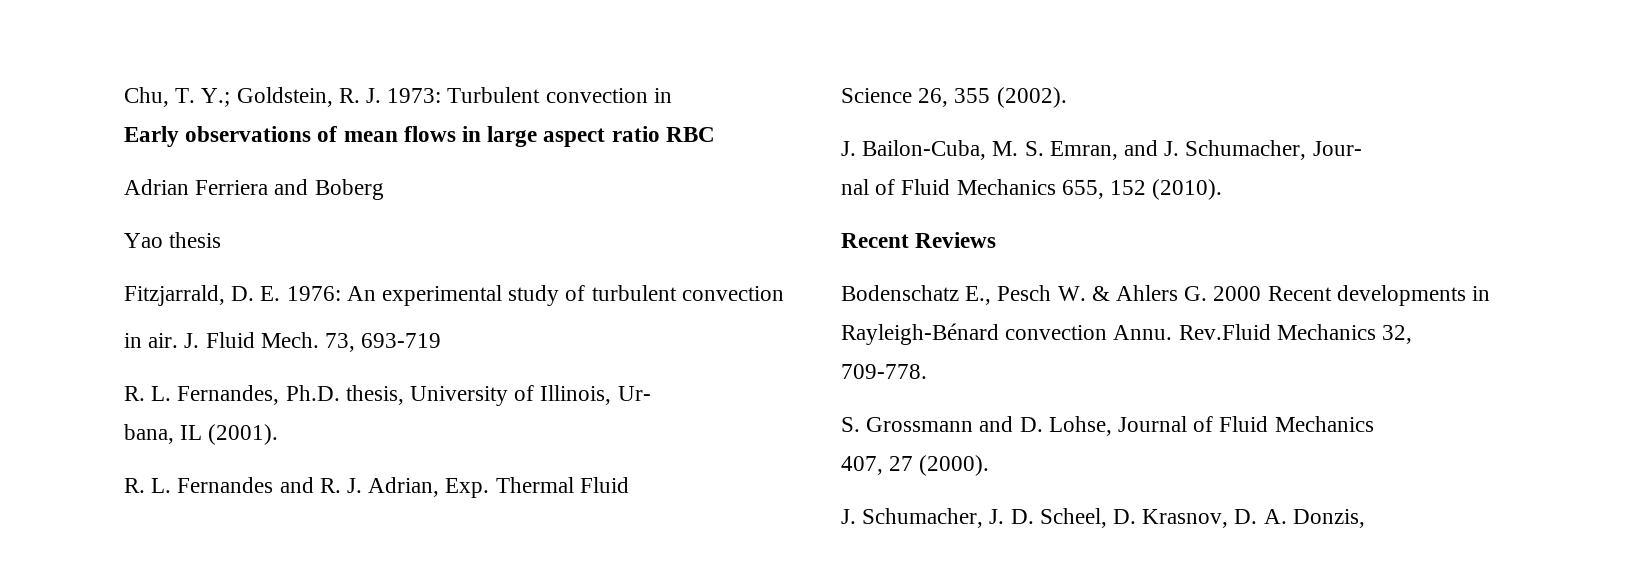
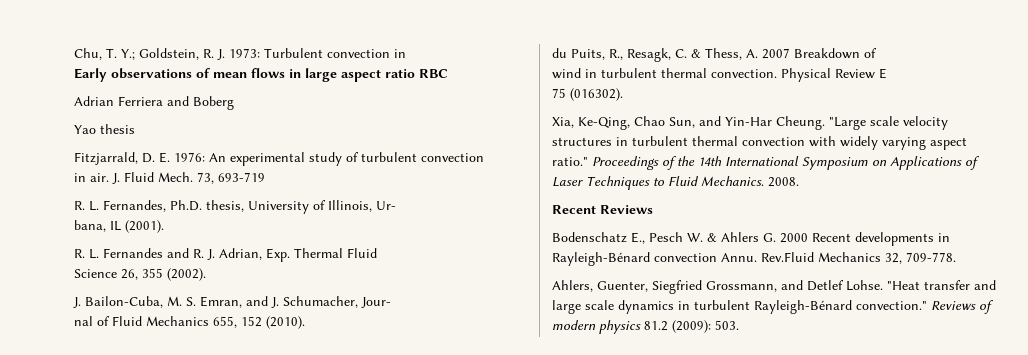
+ du Puits, R., Resagk, C. & Thess, A. 2007 Breakdown of
+ wind in turbulent thermal convection. Physical Review E
+ 75 (016302).
+ Xia, Ke-Qing, Chao Sun, and Yin-Har Cheung. "Large scale velocity structures in turbulent thermal convection with widely varying aspect ratio." Proceedings of the 14th International Symposium on Applications of Laser Techniques to Fluid Mechanics. 2008.
- S. Grossmann and D. Lohse, Journal of Fluid Mechanics
- 407, 27 (2000).
- J. Schumacher, J. D. Scheel, D. Krasnov, D. A. Donzis,
+ Ahlers, Guenter, Siegfried Grossmann, and Detlef Lohse. "Heat transfer and large scale dynamics in turbulent Rayleigh-Bénard convection." Reviews of modern physics 81.2 (2009): 503.

